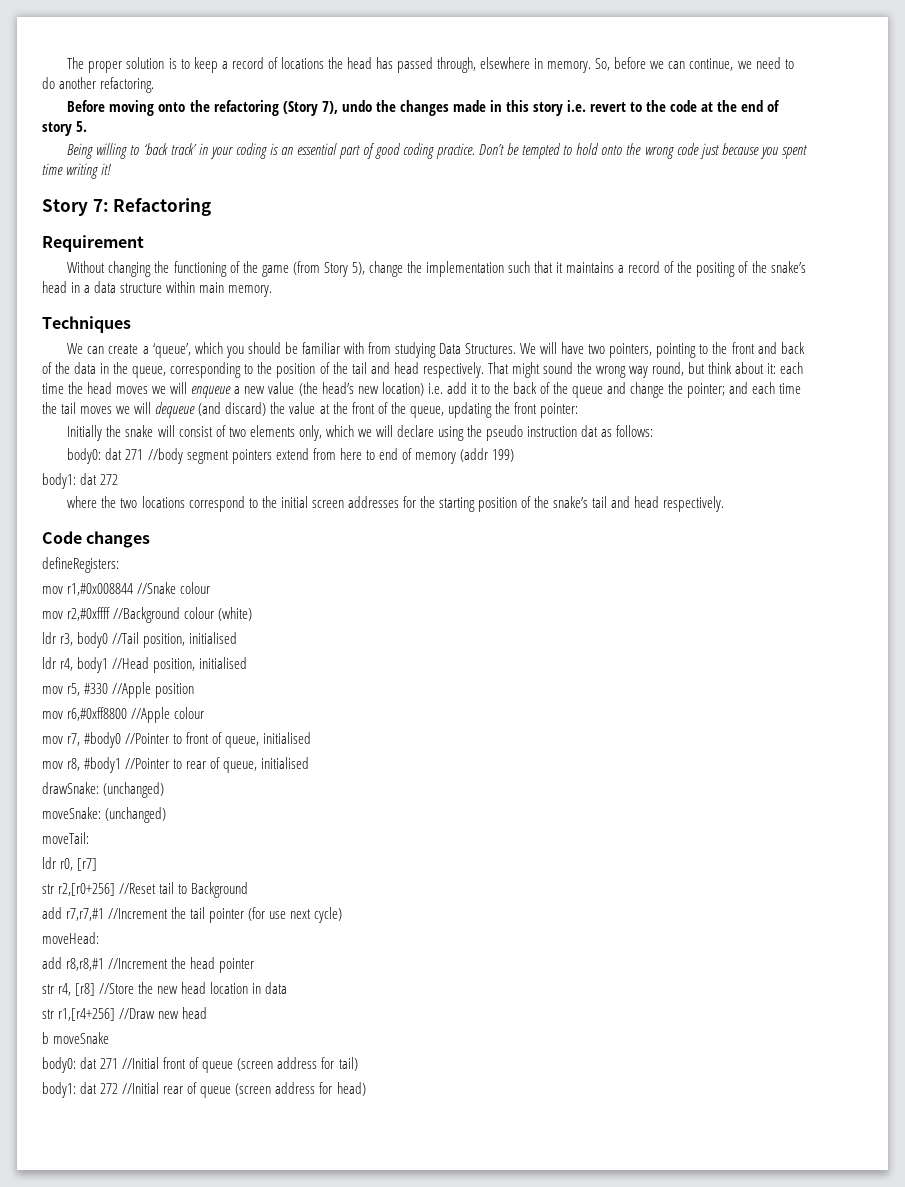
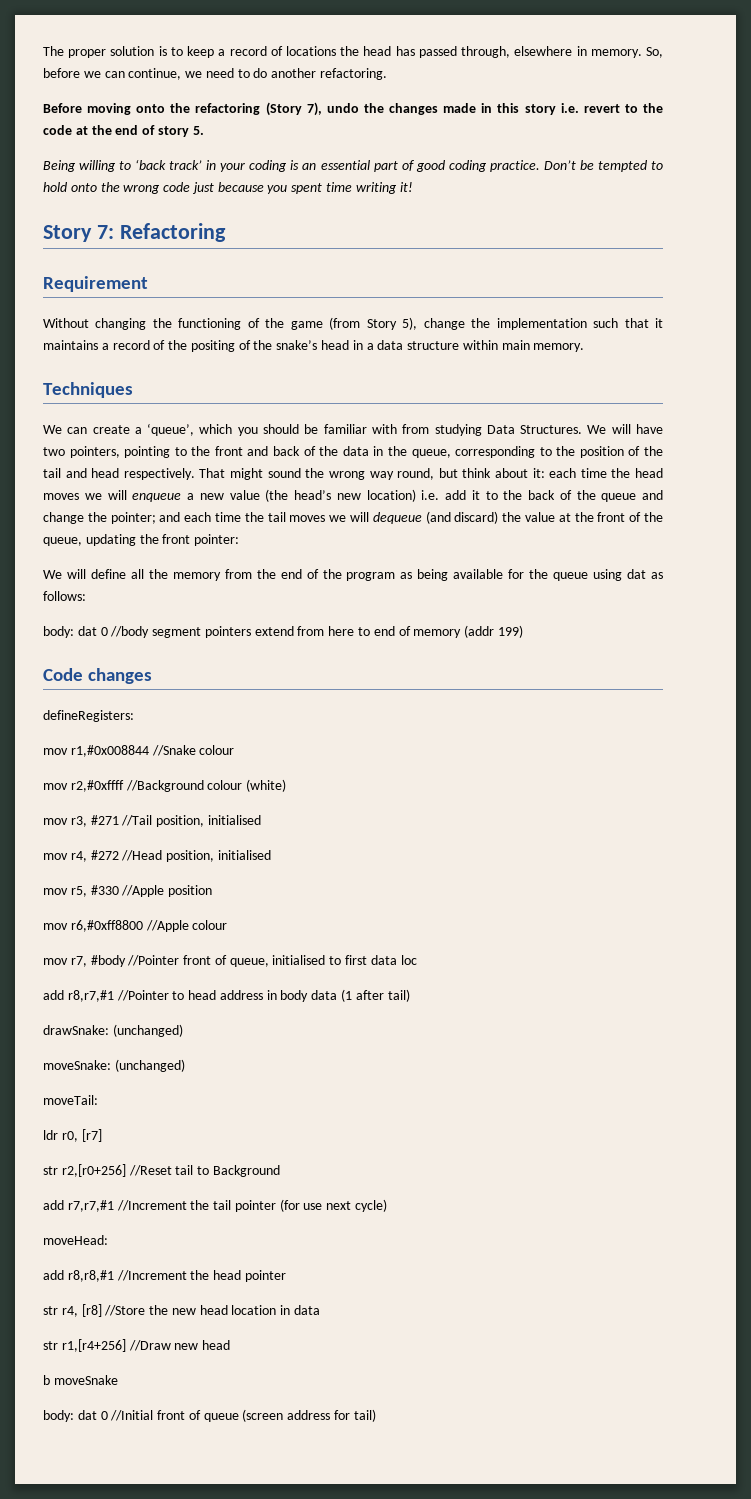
- Initially the snake will consist of two elements only, which we will declare using the pseudo instruction dat as follows:
+ We will define all the memory from the end of the program as being available for the queue using dat as follows:
- body0: dat 271 //body segment pointers extend from here to end of memory (addr 199)
- body1: dat 272
- where the two locations correspond to the initial screen addresses for the starting position of the snake’s tail and head respectively.
+ body: dat 0 //body segment pointers extend from here to end of memory (addr 199)
- ldr r3, body0 //Tail position, initialised
+ mov r3, #271 //Tail position, initialised
- ldr r4, body1 //Head position, initialised
+ mov r4, #272 //Head position, initialised
- mov r7, #body0 //Pointer to front of queue, initialised
- mov r8, #body1 //Pointer to rear of queue, initialised
+ mov r7, #body //Pointer front of queue, initialised to first data loc
+ add r8,r7,#1 //Pointer to head address in body data (1 after tail)
- body0: dat 271 //Initial front of queue (screen address for tail)
+ body: dat 0 //Initial front of queue (screen address for tail)
- body1: dat 272 //Initial rear of queue (screen address for head)

